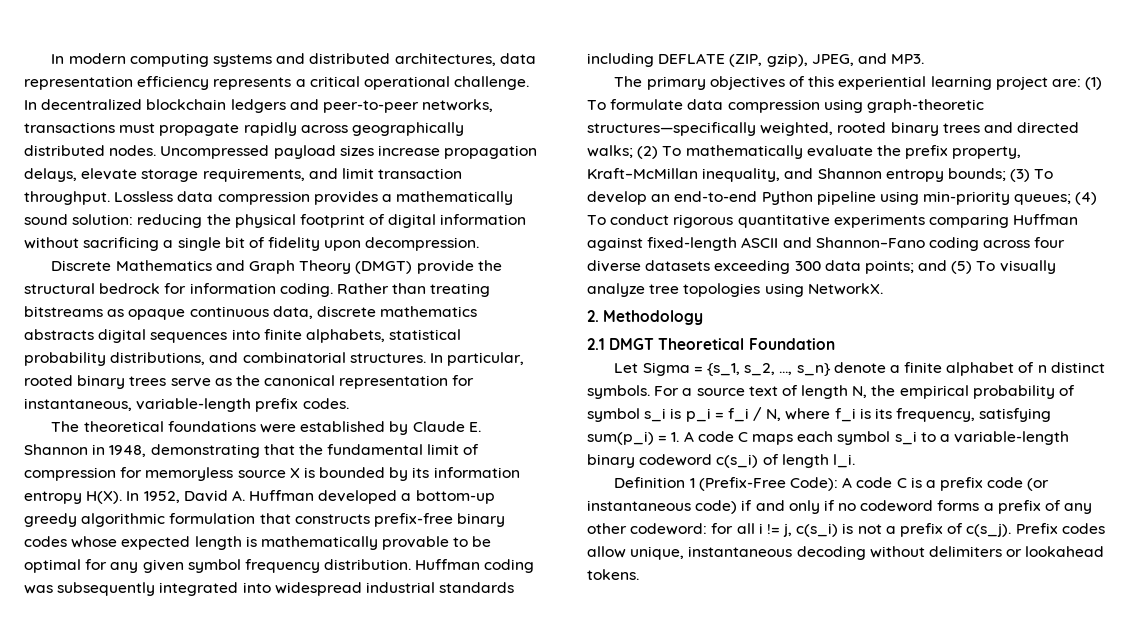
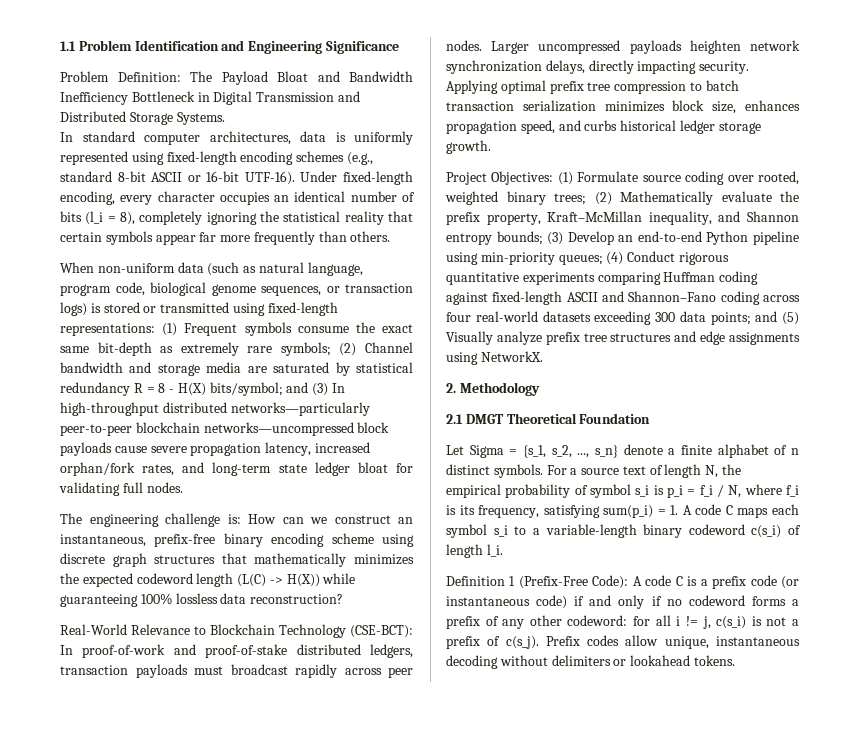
- In modern computing systems and distributed architectures, data representation efficiency represents a critical operational challenge. In decentralized blockchain ledgers and peer-to-peer networks, transactions must propagate rapidly across geographically distributed nodes. Uncompressed payload sizes increase propagation delays, elevate storage requirements, and limit transaction throughput. Lossless data compression provides a mathematically sound solution: reducing the physical footprint of digital information without sacrificing a single bit of fidelity upon decompression.
- Discrete Mathematics and Graph Theory (DMGT) provide the structural bedrock for information coding. Rather than treating bitstreams as opaque continuous data, discrete mathematics abstracts digital sequences into finite alphabets, statistical probability distributions, and combinatorial structures. In particular, rooted binary trees serve as the canonical representation for instantaneous, variable-length prefix codes.
- The theoretical foundations were established by Claude E. Shannon in 1948, demonstrating that the fundamental limit of compression for memoryless source X is bounded by its information entropy H(X). In 1952, David A. Huffman developed a bottom-up greedy algorithmic formulation that constructs prefix-free binary codes whose expected length is mathematically provable to be optimal for any given symbol frequency distribution. Huffman coding was subsequently integrated into widespread industrial standards including DEFLATE (ZIP, gzip), JPEG, and MP3.
- The primary objectives of this experiential learning project are: (1) To formulate data compression using graph-theoretic structures—specifically weighted, rooted binary trees and directed walks; (2) To mathematically evaluate the prefix property, Kraft–McMillan inequality, and Shannon entropy bounds; (3) To develop an end-to-end Python pipeline using min-priority queues; (4) To conduct rigorous quantitative experiments comparing Huffman against fixed-length ASCII and Shannon–Fano coding across four diverse datasets exceeding 300 data points; and (5) To visually analyze tree topologies using NetworkX.
+ 1.1 Problem Identification and Engineering Significance
+ Problem Definition: The Payload Bloat and Bandwidth Inefficiency Bottleneck in Digital Transmission and Distributed Storage Systems.
+ In standard computer architectures, data is uniformly represented using fixed-length encoding schemes (e.g., standard 8-bit ASCII or 16-bit UTF-16). Under fixed-length encoding, every character occupies an identical number of bits (l_i = 8), completely ignoring the statistical reality that certain symbols appear far more frequently than others.
+ When non-uniform data (such as natural language, program code, biological genome sequences, or transaction logs) is stored or transmitted using fixed-length representations: (1) Frequent symbols consume the exact same bit-depth as extremely rare symbols; (2) Channel bandwidth and storage media are saturated by statistical redundancy R = 8 - H(X) bits/symbol; and (3) In high-throughput distributed networks—particularly peer-to-peer blockchain networks—uncompressed block payloads cause severe propagation latency, increased orphan/fork rates, and long-term state ledger bloat for validating full nodes.
+ The engineering challenge is: How can we construct an instantaneous, prefix-free binary encoding scheme using discrete graph structures that mathematically minimizes the expected codeword length (L(C) -> H(X)) while guaranteeing 100% lossless data reconstruction?
+ Real-World Relevance to Blockchain Technology (CSE-BCT): In proof-of-work and proof-of-stake distributed ledgers, transaction payloads must broadcast rapidly across peer nodes. Larger uncompressed payloads heighten network synchronization delays, directly impacting security. Applying optimal prefix tree compression to batch transaction serialization minimizes block size, enhances propagation speed, and curbs historical ledger storage growth.
+ Project Objectives: (1) Formulate source coding over rooted, weighted binary trees; (2) Mathematically evaluate the prefix property, Kraft–McMillan inequality, and Shannon entropy bounds; (3) Develop an end-to-end Python pipeline using min-priority queues; (4) Conduct rigorous quantitative experiments comparing Huffman coding against fixed-length ASCII and Shannon–Fano coding across four real-world datasets exceeding 300 data points; and (5) Visually analyze prefix tree structures and edge assignments using NetworkX.

